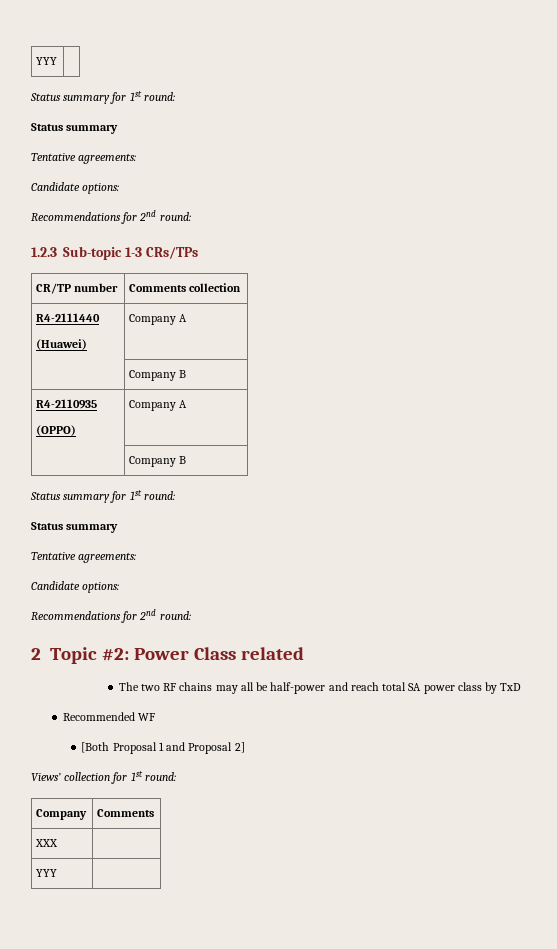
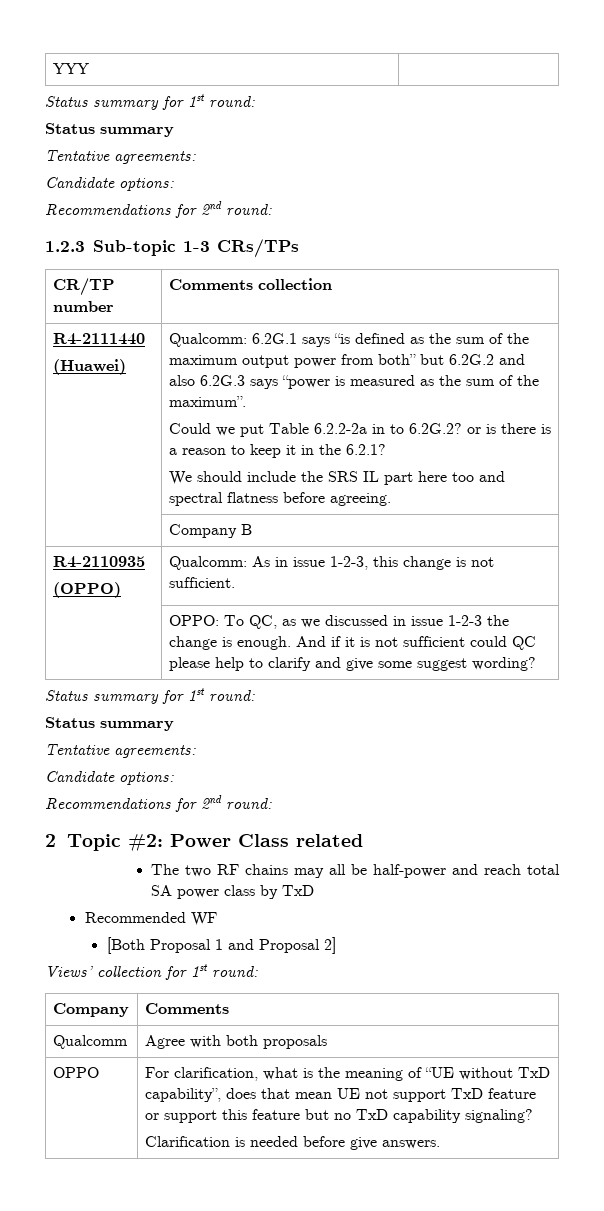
- (Huawei) | Company A
+ (Huawei) | Qualcomm: 6.2G.1 says “is defined as the sum of the maximum output power from both” but 6.2G.2 and also 6.2G.3 says “power is measured as the sum of the maximum”.
+ Could we put Table 6.2.2-2a in to 6.2G.2? or is there is a reason to keep it in the 6.2.1?
+ We should include the SRS IL part here too and spectral flatness before agreeing.
  | Company B
  R4-2110935
- (OPPO) | Company A
- | Company B
+ (OPPO) | Qualcomm: As in issue 1-2-3, this change is not sufficient.
+ | OPPO: To QC, as we discussed in issue 1-2-3 the change is enough. And if it is not sufficient could QC please help to clarify and give some suggest wording?
- XXX |
- YYY |
+ Qualcomm | Agree with both proposals
+ OPPO | For clarification, what is the meaning of “UE without TxD capability”, does that mean UE not support TxD feature or support this feature but no TxD capability signaling?
+ Clarification is needed before give answers.

